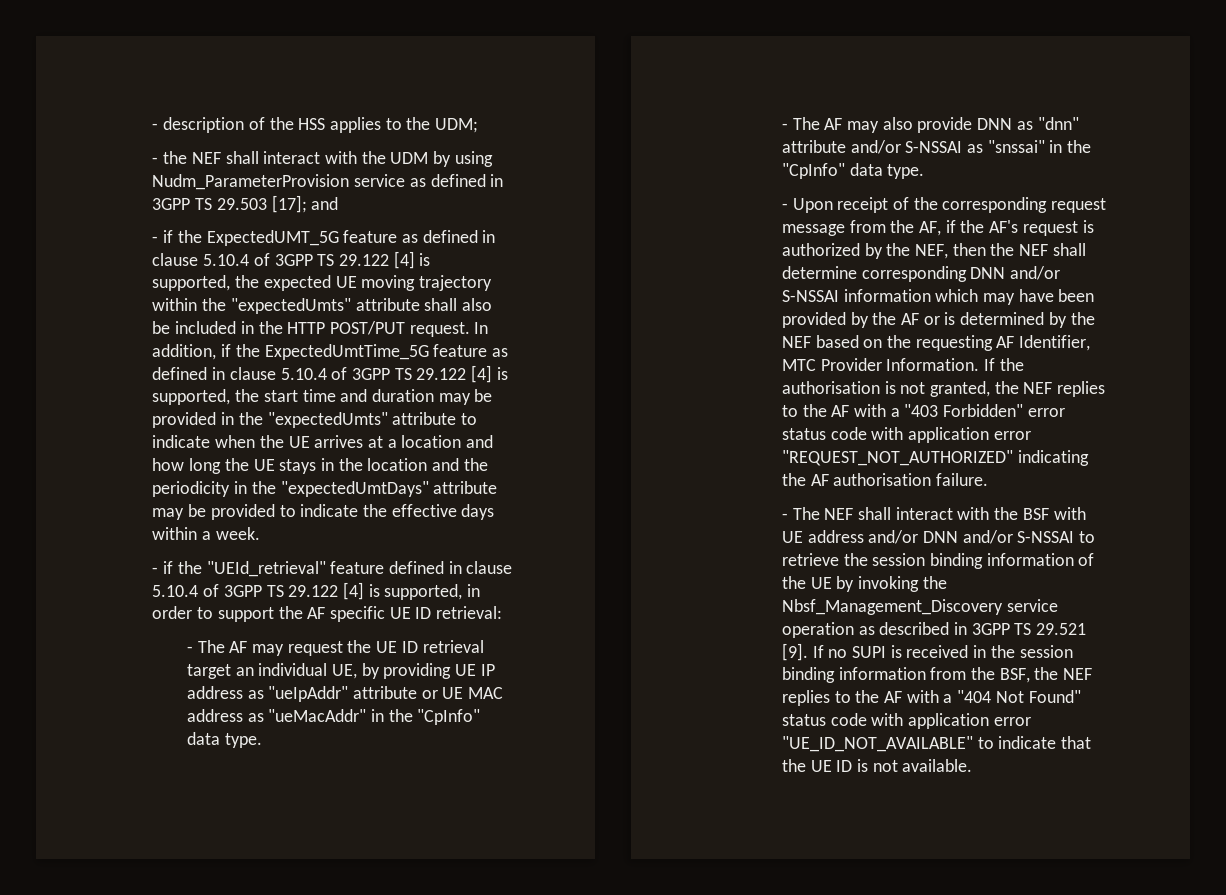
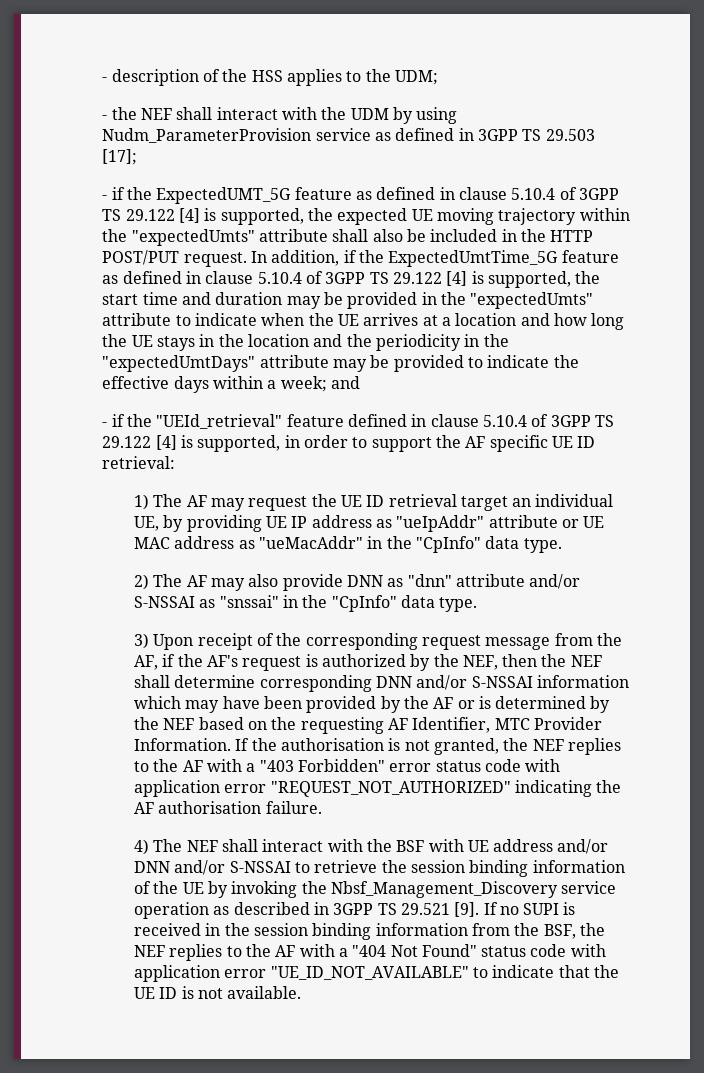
- - the NEF shall interact with the UDM by using Nudm_ParameterProvision service as defined in 3GPP TS 29.503 [17]; and
+ - the NEF shall interact with the UDM by using Nudm_ParameterProvision service as defined in 3GPP TS 29.503 [17];
- In addition, if the ExpectedUmtTime_5G feature as defined in clause 5.10.4 of 3GPP TS 29.122 [4] is supported, the start time and duration may be provided in the "expectedUmts" attribute to indicate when the UE arrives at a location and how long the UE stays in the location and the periodicity in the "expectedUmtDays" attribute may be provided to indicate the effective days within a week.
+ In addition, if the ExpectedUmtTime_5G feature as defined in clause 5.10.4 of 3GPP TS 29.122 [4] is supported, the start time and duration may be provided in the "expectedUmts" attribute to indicate when the UE arrives at a location and how long the UE stays in the location and the periodicity in the "expectedUmtDays" attribute may be provided to indicate the effective days within a week; and
- - The AF may request the UE ID retrieval target an individual UE, by providing UE IP address as "ueIpAddr" attribute or UE MAC address as "ueMacAddr" in the "CpInfo" data type.
+ 1) The AF may request the UE ID retrieval target an individual UE, by providing UE IP address as "ueIpAddr" attribute or UE MAC address as "ueMacAddr" in the "CpInfo" data type.
- - The AF may also provide DNN as "dnn" attribute and/or S-NSSAI as "snssai" in the "CpInfo" data type.
+ 2) The AF may also provide DNN as "dnn" attribute and/or S-NSSAI as "snssai" in the "CpInfo" data type.
- - Upon receipt of the corresponding request message from the AF, if the AF's request is authorized by the NEF, then the NEF shall determine corresponding DNN and/or S-NSSAI information which may have been provided by the AF or is determined by the NEF based on the requesting AF Identifier, MTC Provider Information.
+ 3) Upon receipt of the corresponding request message from the AF, if the AF's request is authorized by the NEF, then the NEF shall determine corresponding DNN and/or S-NSSAI information which may have been provided by the AF or is determined by the NEF based on the requesting AF Identifier, MTC Provider Information.
- - The NEF shall interact with the BSF with UE address and/or DNN and/or S-NSSAI to retrieve the session binding information of the UE by invoking the Nbsf_Management_Discovery service operation as described in 3GPP TS 29.521 [9].
+ 4) The NEF shall interact with the BSF with UE address and/or DNN and/or S-NSSAI to retrieve the session binding information of the UE by invoking the Nbsf_Management_Discovery service operation as described in 3GPP TS 29.521 [9].

